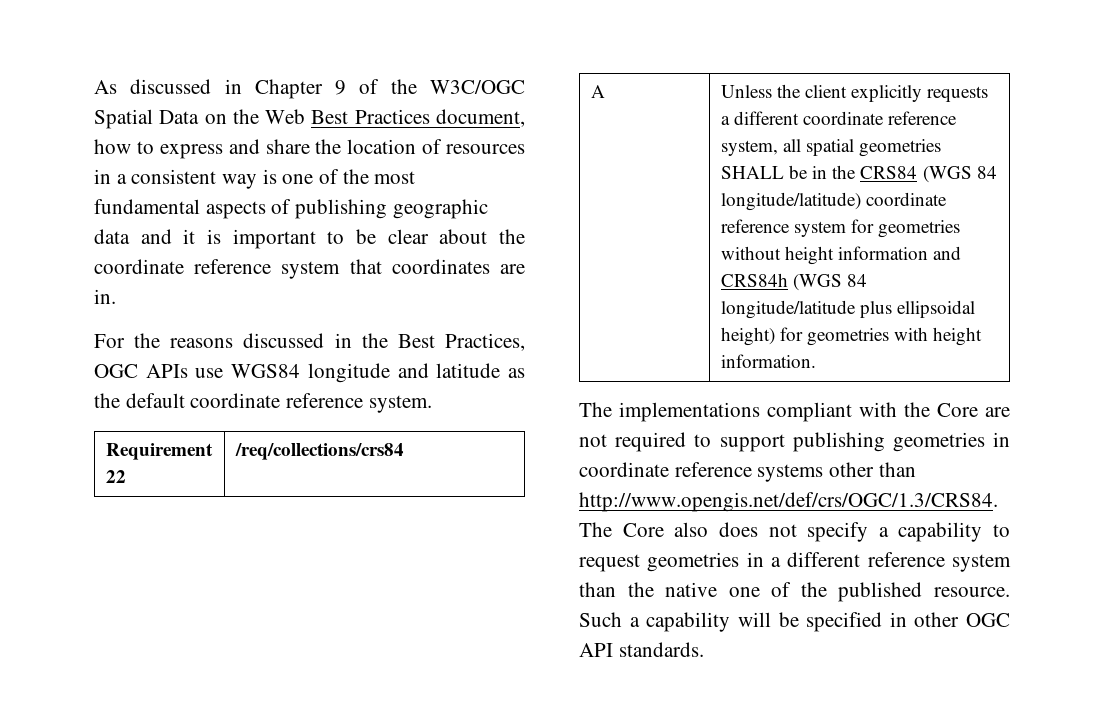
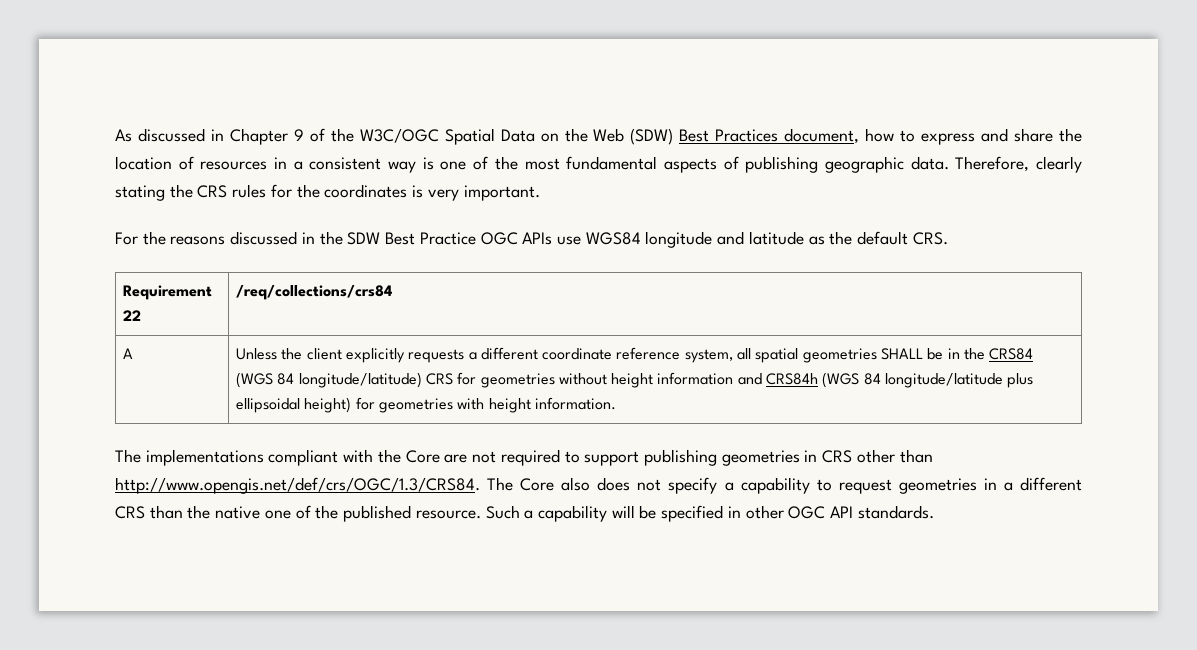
- As discussed in Chapter 9 of the W3C/OGC Spatial Data on the Web Best Practices document, how to express and share the location of resources in a consistent way is one of the most fundamental aspects of publishing geographic data and it is important to be clear about the coordinate reference system that coordinates are in.
+ As discussed in Chapter 9 of the W3C/OGC Spatial Data on the Web (SDW) Best Practices document, how to express and share the location of resources in a consistent way is one of the most fundamental aspects of publishing geographic data. Therefore, clearly stating the CRS rules for the coordinates is very important.
- For the reasons discussed in the Best Practices, OGC APIs use WGS84 longitude and latitude as the default coordinate reference system.
+ For the reasons discussed in the SDW Best Practice OGC APIs use WGS84 longitude and latitude as the default CRS.
- Unless the client explicitly requests a different coordinate reference system, all spatial geometries SHALL be in the CRS84 (WGS 84 longitude/latitude) coordinate reference system for geometries without height information and CRS84h (WGS 84 longitude/latitude plus ellipsoidal height) for geometries with height information.
+ Unless the client explicitly requests a different coordinate reference system, all spatial geometries SHALL be in the CRS84 (WGS 84 longitude/latitude) CRS for geometries without height information and CRS84h (WGS 84 longitude/latitude plus ellipsoidal height) for geometries with height information.
- The implementations compliant with the Core are not required to support publishing geometries in coordinate reference systems other than http://www.opengis.net/def/crs/OGC/1.3/CRS84. The Core also does not specify a capability to request geometries in a different reference system than the native one of the published resource.
+ The implementations compliant with the Core are not required to support publishing geometries in CRS other than http://www.opengis.net/def/crs/OGC/1.3/CRS84. The Core also does not specify a capability to request geometries in a different CRS than the native one of the published resource.

